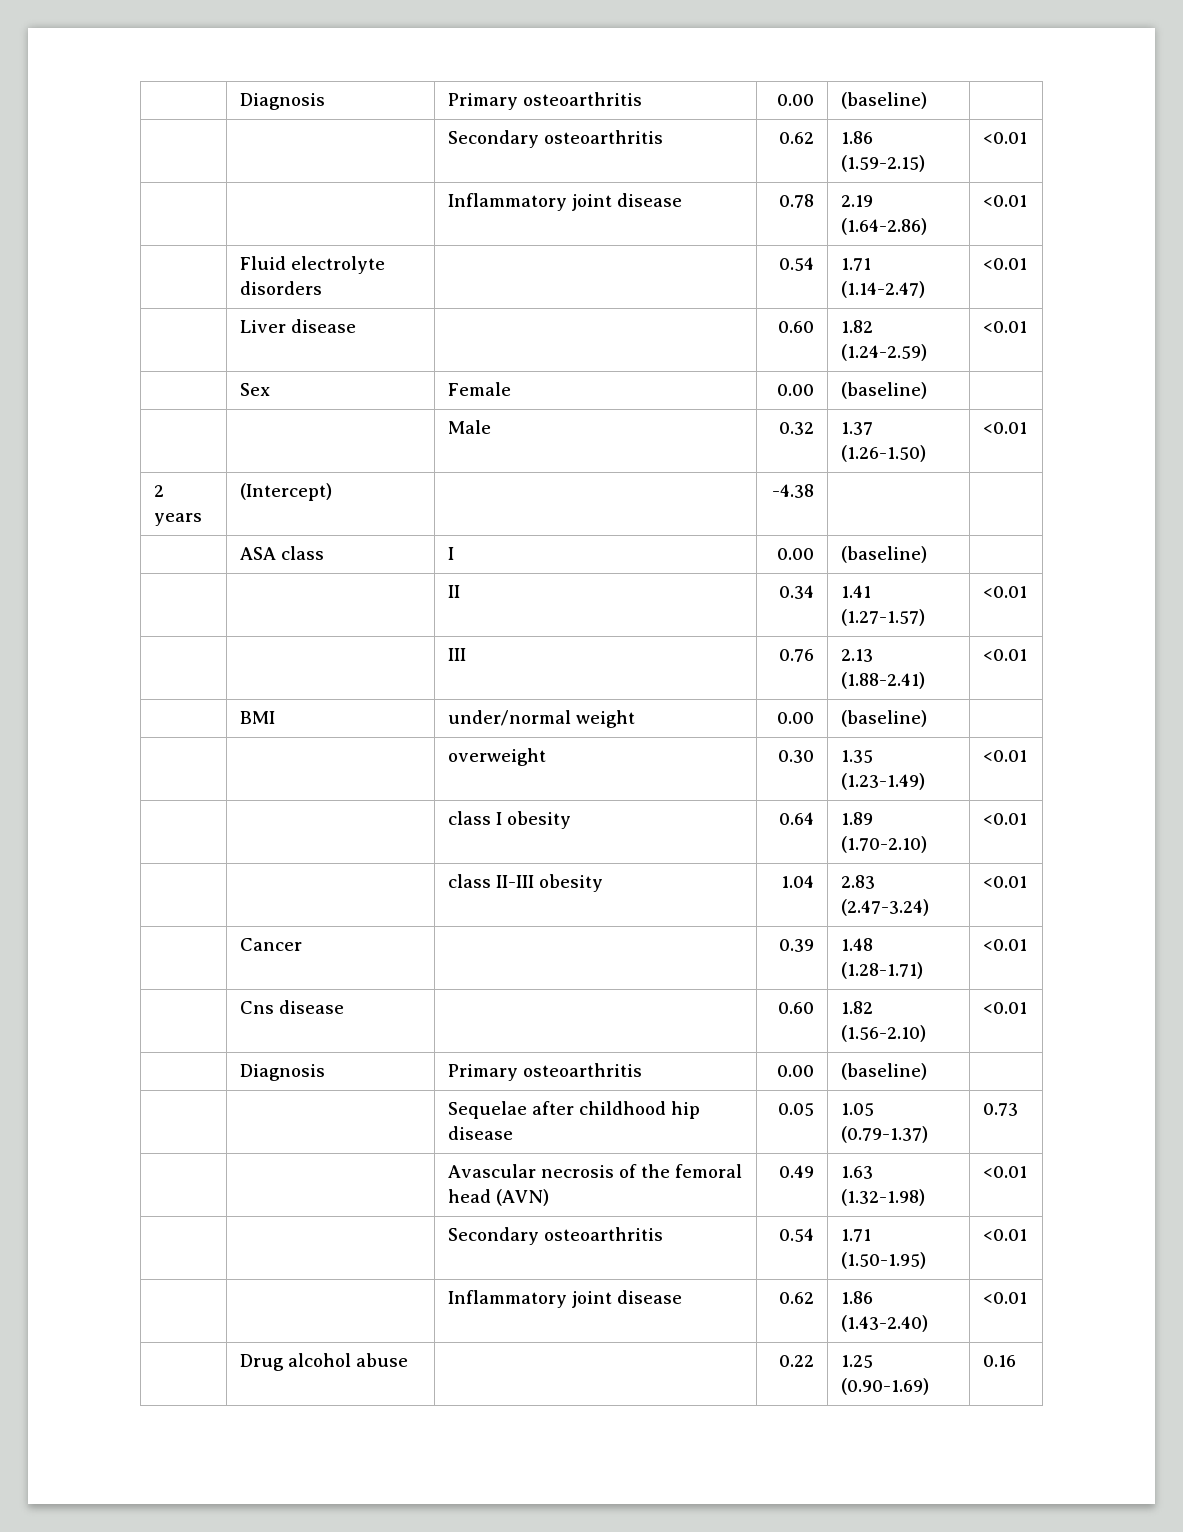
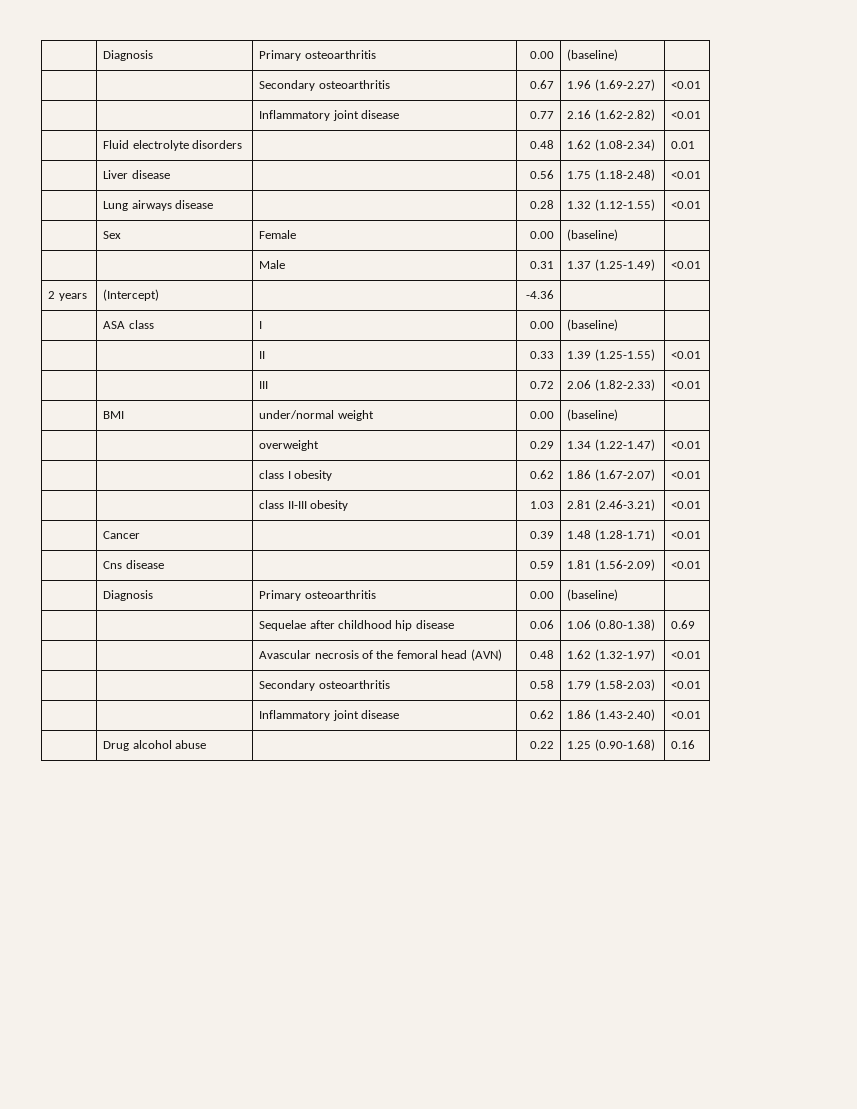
- | | Secondary osteoarthritis | 0.62 | 1.86 (1.59-2.15) | <0.01
- | | Inflammatory joint disease | 0.78 | 2.19 (1.64-2.86) | <0.01
+ | | Secondary osteoarthritis | 0.67 | 1.96 (1.69-2.27) | <0.01
+ | | Inflammatory joint disease | 0.77 | 2.16 (1.62-2.82) | <0.01
- | Fluid electrolyte disorders | | 0.54 | 1.71 (1.14-2.47) | <0.01
- | Liver disease | | 0.60 | 1.82 (1.24-2.59) | <0.01
+ | Fluid electrolyte disorders | | 0.48 | 1.62 (1.08-2.34) | 0.01
+ | Liver disease | | 0.56 | 1.75 (1.18-2.48) | <0.01
+ | Lung airways disease | | 0.28 | 1.32 (1.12-1.55) | <0.01
- | | Male | 0.32 | 1.37 (1.26-1.50) | <0.01
+ | | Male | 0.31 | 1.37 (1.25-1.49) | <0.01
- 2 years | (Intercept) | | -4.38 | |
+ 2 years | (Intercept) | | -4.36 | |
- | | II | 0.34 | 1.41 (1.27-1.57) | <0.01
+ | | II | 0.33 | 1.39 (1.25-1.55) | <0.01
- | | III | 0.76 | 2.13 (1.88-2.41) | <0.01
+ | | III | 0.72 | 2.06 (1.82-2.33) | <0.01
- | | overweight | 0.30 | 1.35 (1.23-1.49) | <0.01
+ | | overweight | 0.29 | 1.34 (1.22-1.47) | <0.01
- | | class I obesity | 0.64 | 1.89 (1.70-2.10) | <0.01
+ | | class I obesity | 0.62 | 1.86 (1.67-2.07) | <0.01
- | | class II-III obesity | 1.04 | 2.83 (2.47-3.24) | <0.01
+ | | class II-III obesity | 1.03 | 2.81 (2.46-3.21) | <0.01
- | Cns disease | | 0.60 | 1.82 (1.56-2.10) | <0.01
+ | Cns disease | | 0.59 | 1.81 (1.56-2.09) | <0.01
- | | Sequelae after childhood hip disease | 0.05 | 1.05 (0.79-1.37) | 0.73
+ | | Sequelae after childhood hip disease | 0.06 | 1.06 (0.80-1.38) | 0.69
- | | Avascular necrosis of the femoral head (AVN) | 0.49 | 1.63 (1.32-1.98) | <0.01
+ | | Avascular necrosis of the femoral head (AVN) | 0.48 | 1.62 (1.32-1.97) | <0.01
- | | Secondary osteoarthritis | 0.54 | 1.71 (1.50-1.95) | <0.01
+ | | Secondary osteoarthritis | 0.58 | 1.79 (1.58-2.03) | <0.01
- | Drug alcohol abuse | | 0.22 | 1.25 (0.90-1.69) | 0.16
+ | Drug alcohol abuse | | 0.22 | 1.25 (0.90-1.68) | 0.16

